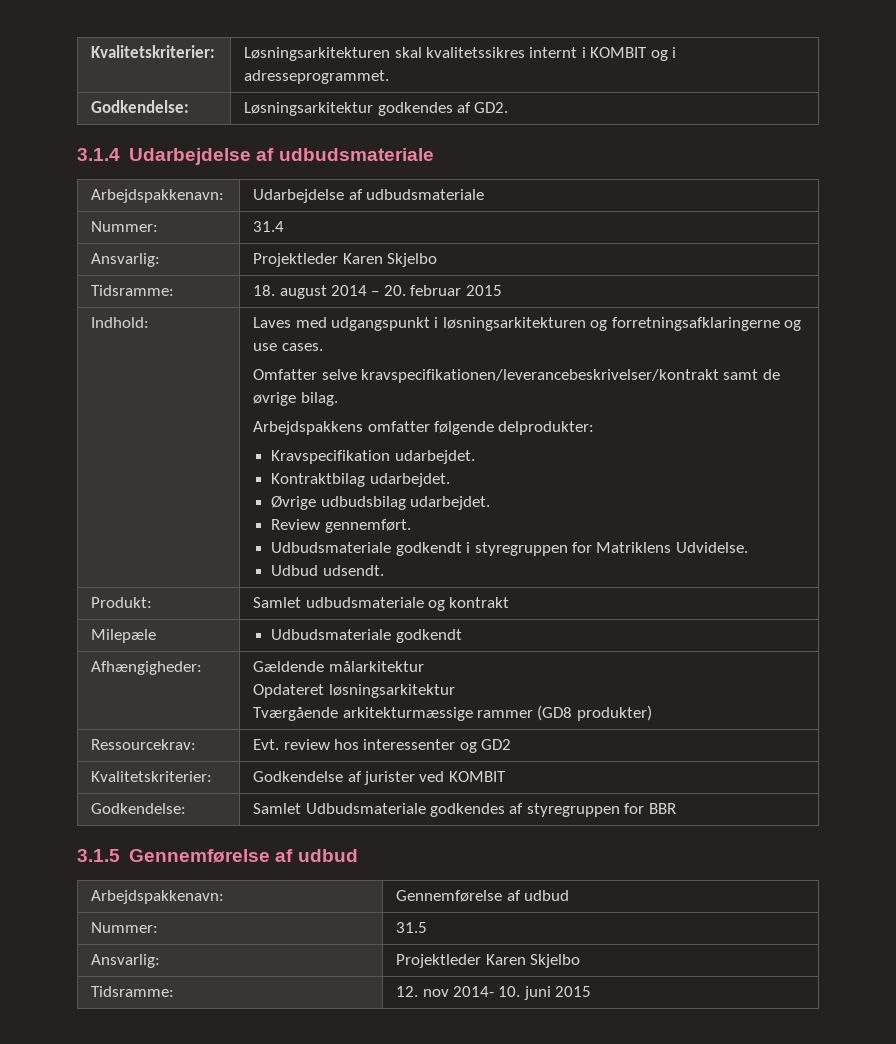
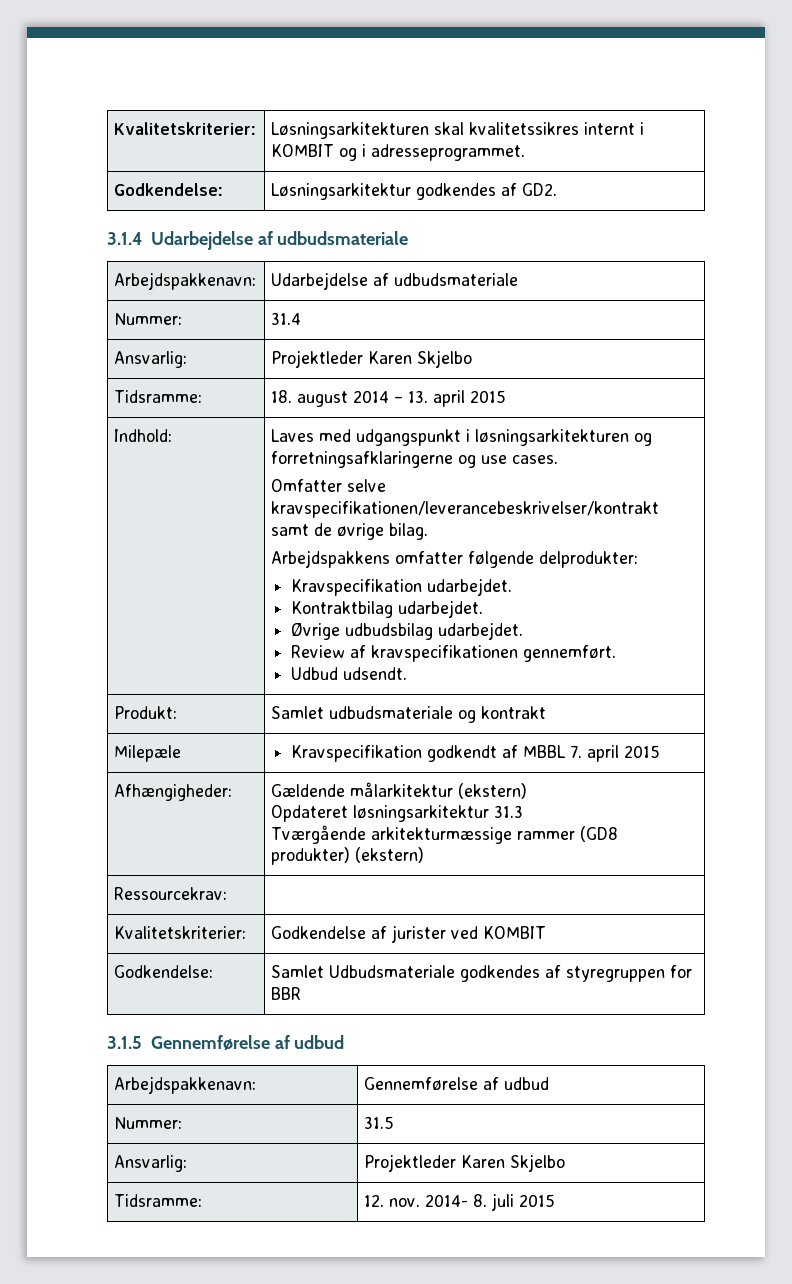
- Tidsramme: | 18. august 2014 – 20. februar 2015
+ Tidsramme: | 18. august 2014 – 13. april 2015
  Indhold: | Laves med udgangspunkt i løsningsarkitekturen og forretningsafklaringerne og use cases.
  Omfatter selve kravspecifikationen/leverancebeskrivelser/kontrakt samt de øvrige bilag.
  Arbejdspakkens omfatter følgende delprodukter:
  Kravspecifikation udarbejdet.
  Kontraktbilag udarbejdet.
  Øvrige udbudsbilag udarbejdet.
- Review gennemført.
- Udbudsmateriale godkendt i styregruppen for Matriklens Udvidelse.
+ Review af kravspecifikationen gennemført.
- Milepæle | Udbudsmateriale godkendt
+ Milepæle | Kravspecifikation godkendt af MBBL 7. april 2015
- Afhængigheder: | Gældende målarkitektur
- Opdateret løsningsarkitektur
- Tværgående arkitekturmæssige rammer (GD8 produkter)
+ Afhængigheder: | Gældende målarkitektur (ekstern)
+ Opdateret løsningsarkitektur 31.3
+ Tværgående arkitekturmæssige rammer (GD8 produkter) (ekstern)
- Ressourcekrav: | Evt. review hos interessenter og GD2
+ Ressourcekrav: |
- Tidsramme: | 12. nov 2014- 10. juni 2015
+ Tidsramme: | 12. nov. 2014- 8. juli 2015

